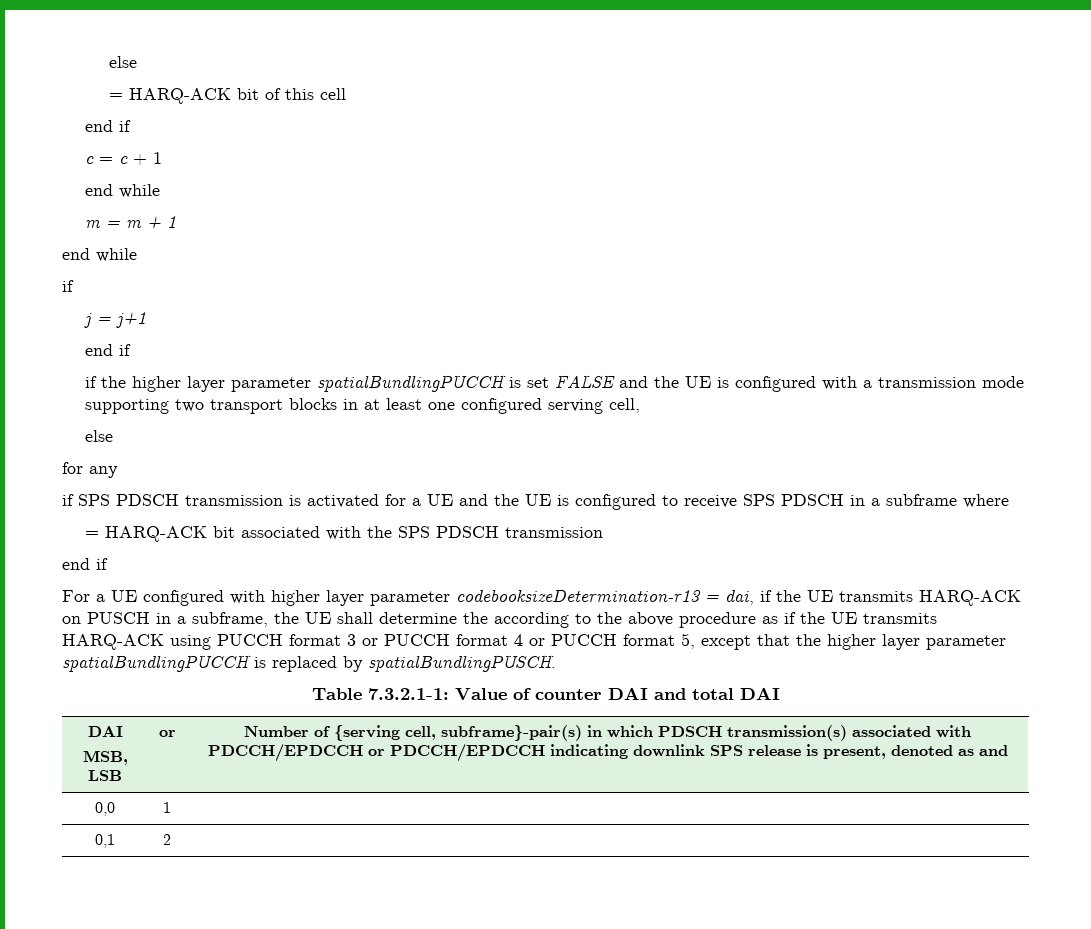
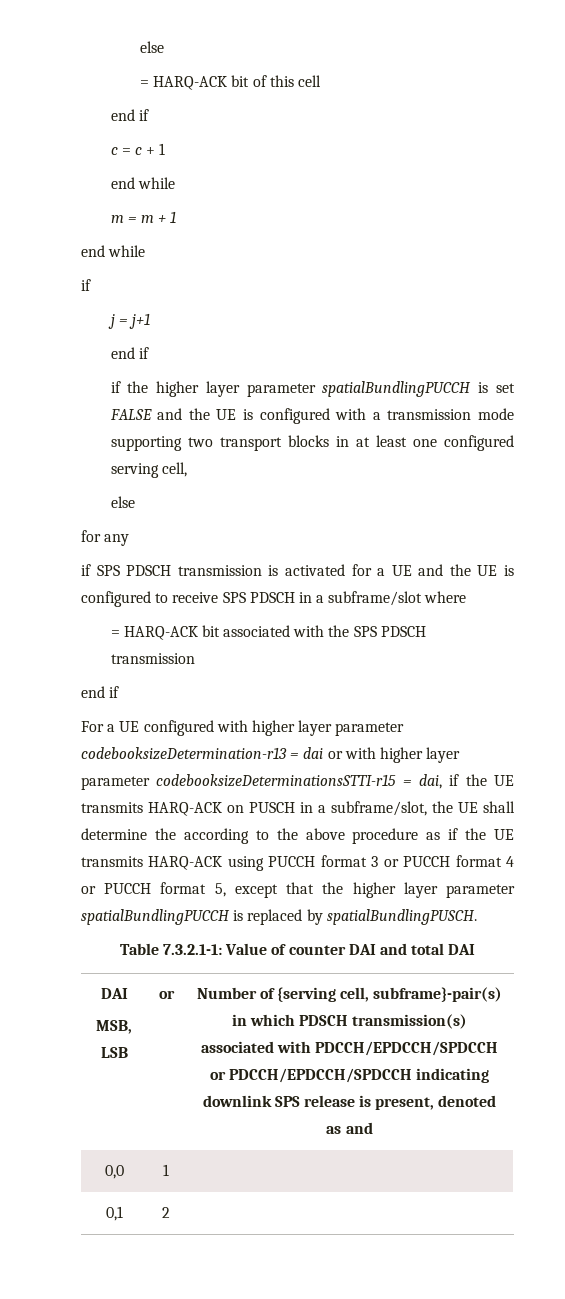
- if SPS PDSCH transmission is activated for a UE and the UE is configured to receive SPS PDSCH in a subframe where
+ if SPS PDSCH transmission is activated for a UE and the UE is configured to receive SPS PDSCH in a subframe/slot where
- For a UE configured with higher layer parameter codebooksizeDetermination-r13 = dai, if the UE transmits HARQ-ACK on PUSCH in a subframe, the UE shall determine the according to the above procedure as if the UE transmits HARQ-ACK using PUCCH format 3 or PUCCH format 4 or PUCCH format 5, except that the higher layer parameter spatialBundlingPUCCH is replaced by spatialBundlingPUSCH.
+ For a UE configured with higher layer parameter codebooksizeDetermination-r13 = dai or with higher layer parameter codebooksizeDeterminationsSTTI-r15 = dai, if the UE transmits HARQ-ACK on PUSCH in a subframe/slot, the UE shall determine the according to the above procedure as if the UE transmits HARQ-ACK using PUCCH format 3 or PUCCH format 4 or PUCCH format 5, except that the higher layer parameter spatialBundlingPUCCH is replaced by spatialBundlingPUSCH.
  Table 7.3.2.1-1: Value of counter DAI and total DAI
  DAI
- MSB, LSB | or | Number of {serving cell, subframe}-pair(s) in which PDSCH transmission(s) associated with PDCCH/EPDCCH or PDCCH/EPDCCH indicating downlink SPS release is present, denoted as and
+ MSB, LSB | or | Number of {serving cell, subframe}-pair(s) in which PDSCH transmission(s) associated with PDCCH/EPDCCH/SPDCCH or PDCCH/EPDCCH/SPDCCH indicating downlink SPS release is present, denoted as and

